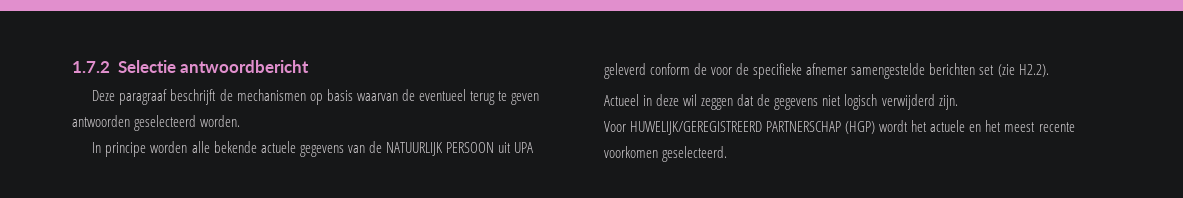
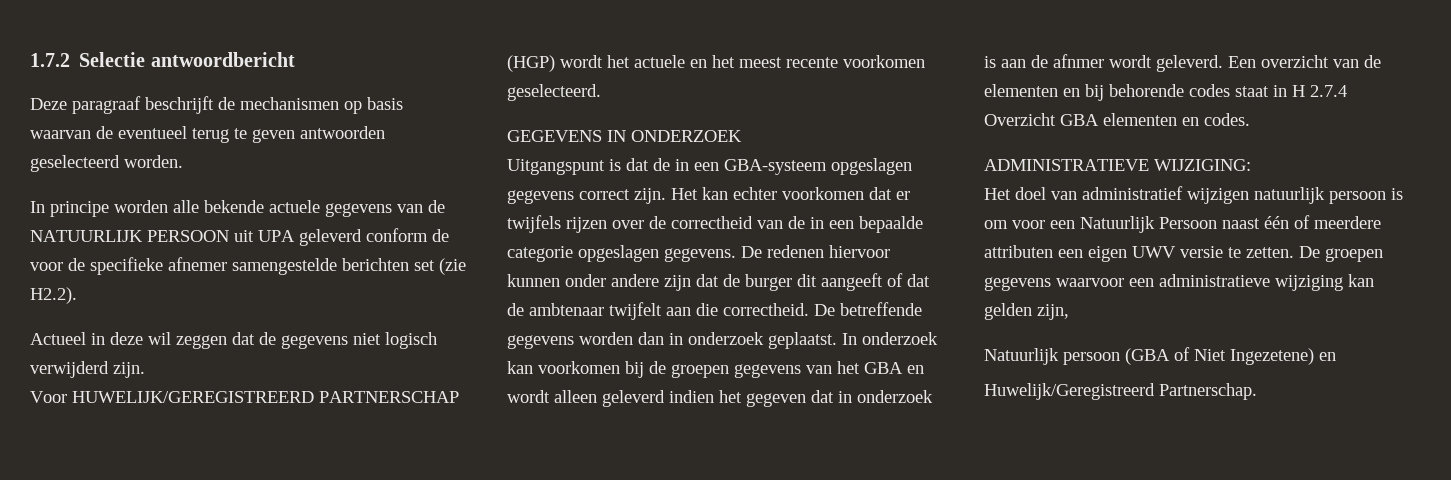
+ GEGEVENS IN ONDERZOEK
+ Uitgangspunt is dat de in een GBA-systeem opgeslagen gegevens correct zijn. Het kan echter voorkomen dat er twijfels rijzen over de correctheid van de in een bepaalde categorie opgeslagen gegevens. De redenen hiervoor kunnen onder andere zijn dat de burger dit aangeeft of dat de ambtenaar twijfelt aan die correctheid. De betreffende gegevens worden dan in onderzoek geplaatst. In onderzoek kan voorkomen bij de groepen gegevens van het GBA en wordt alleen geleverd indien het gegeven dat in onderzoek is aan de afnmer wordt geleverd. Een overzicht van de elementen en bij behorende codes staat in H 2.7.4 Overzicht GBA elementen en codes.
+ ADMINISTRATIEVE WIJZIGING:
+ Het doel van administratief wijzigen natuurlijk persoon is om voor een Natuurlijk Persoon naast één of meerdere attributen een eigen UWV versie te zetten. De groepen gegevens waarvoor een administratieve wijziging kan gelden zijn,
+ Natuurlijk persoon (GBA of Niet Ingezetene) en
+ Huwelijk/Geregistreerd Partnerschap.

